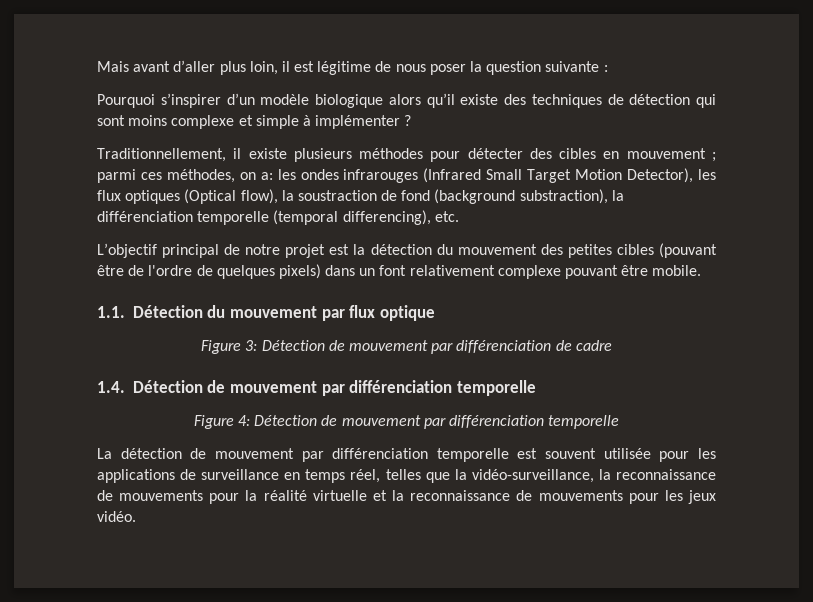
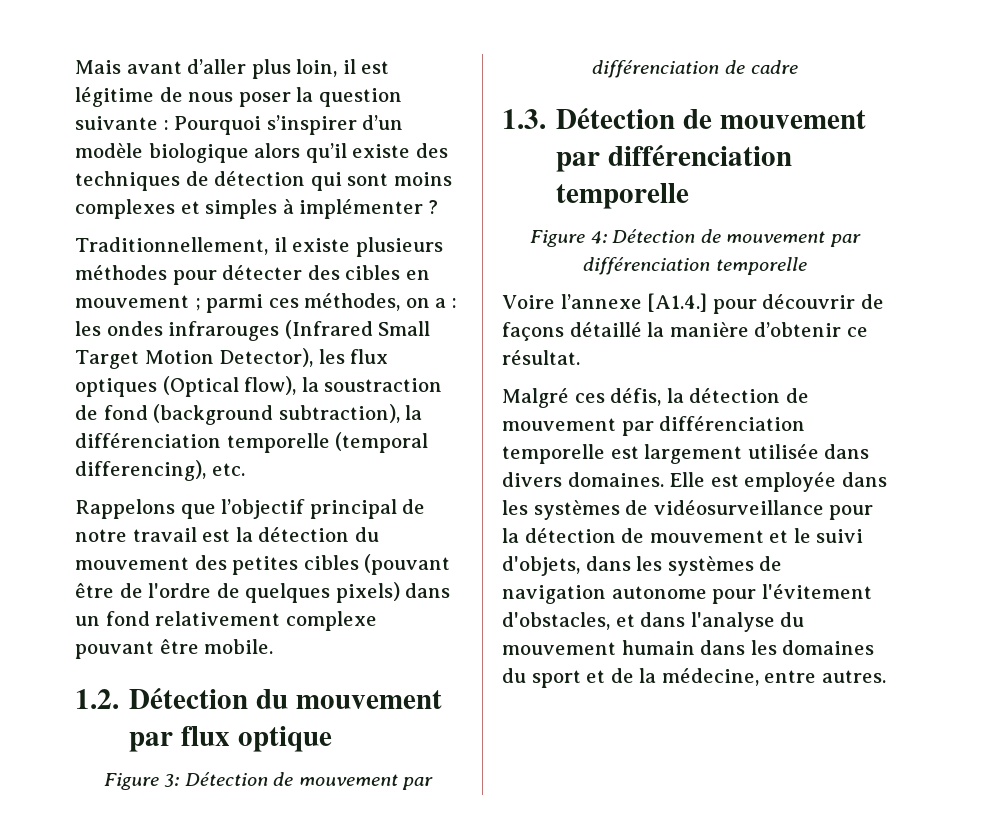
- Mais avant d’aller plus loin, il est légitime de nous poser la question suivante :
- Pourquoi s’inspirer d’un modèle biologique alors qu’il existe des techniques de détection qui sont moins complexe et simple à implémenter ?
+ Mais avant d’aller plus loin, il est légitime de nous poser la question suivante : Pourquoi s’inspirer d’un modèle biologique alors qu’il existe des techniques de détection qui sont moins complexes et simples à implémenter ?
- Traditionnellement, il existe plusieurs méthodes pour détecter des cibles en mouvement ; parmi ces méthodes, on a: les ondes infrarouges (Infrared Small Target Motion Detector), les flux optiques (Optical flow), la soustraction de fond (background substraction), la différenciation temporelle (temporal differencing), etc.
+ Traditionnellement, il existe plusieurs méthodes pour détecter des cibles en mouvement ; parmi ces méthodes, on a : les ondes infrarouges (Infrared Small Target Motion Detector), les flux optiques (Optical flow), la soustraction de fond (background subtraction), la différenciation temporelle (temporal differencing), etc.
- L’objectif principal de notre projet est la détection du mouvement des petites cibles (pouvant être de l'ordre de quelques pixels) dans un font relativement complexe pouvant être mobile.
+ Rappelons que l’objectif principal de notre travail est la détection du mouvement des petites cibles (pouvant être de l'ordre de quelques pixels) dans un fond relativement complexe pouvant être mobile.
- 1.1. Détection du mouvement par flux optique
+ 1.2. Détection du mouvement par flux optique
- 1.4. Détection de mouvement par différenciation temporelle
+ 1.3. Détection de mouvement par différenciation temporelle
- La détection de mouvement par différenciation temporelle est souvent utilisée pour les applications de surveillance en temps réel, telles que la vidéo-surveillance, la reconnaissance de mouvements pour la réalité virtuelle et la reconnaissance de mouvements pour les jeux vidéo.
+ Voire l’annexe [A1.4.] pour découvrir de façons détaillé la manière d’obtenir ce résultat.
+ Malgré ces défis, la détection de mouvement par différenciation temporelle est largement utilisée dans divers domaines. Elle est employée dans les systèmes de vidéosurveillance pour la détection de mouvement et le suivi d'objets, dans les systèmes de navigation autonome pour l'évitement d'obstacles, et dans l'analyse du mouvement humain dans les domaines du sport et de la médecine, entre autres.

